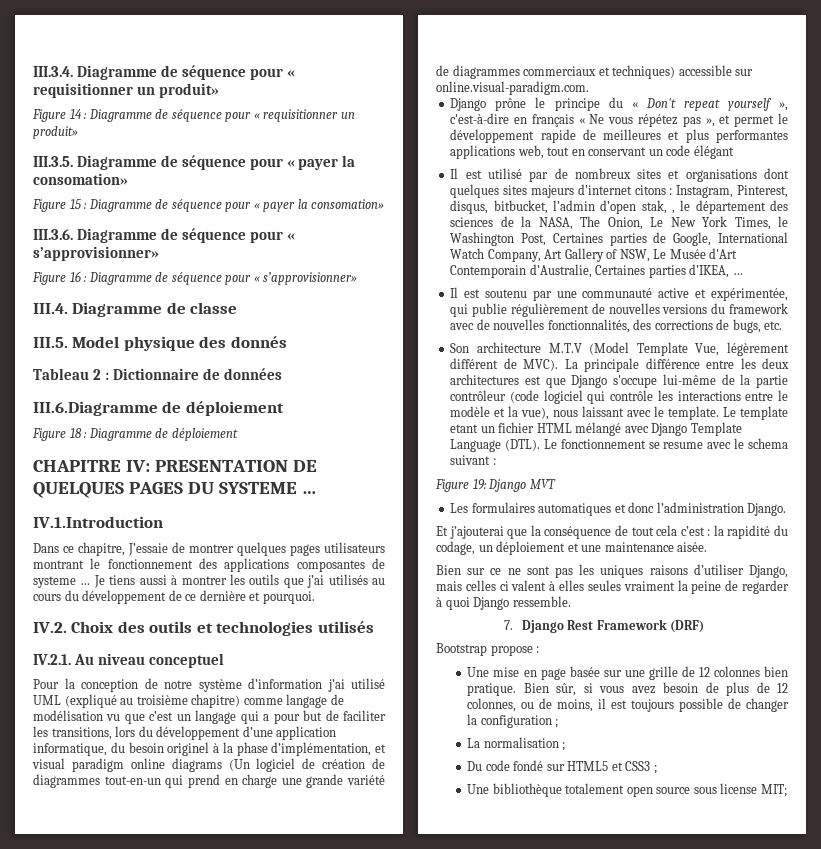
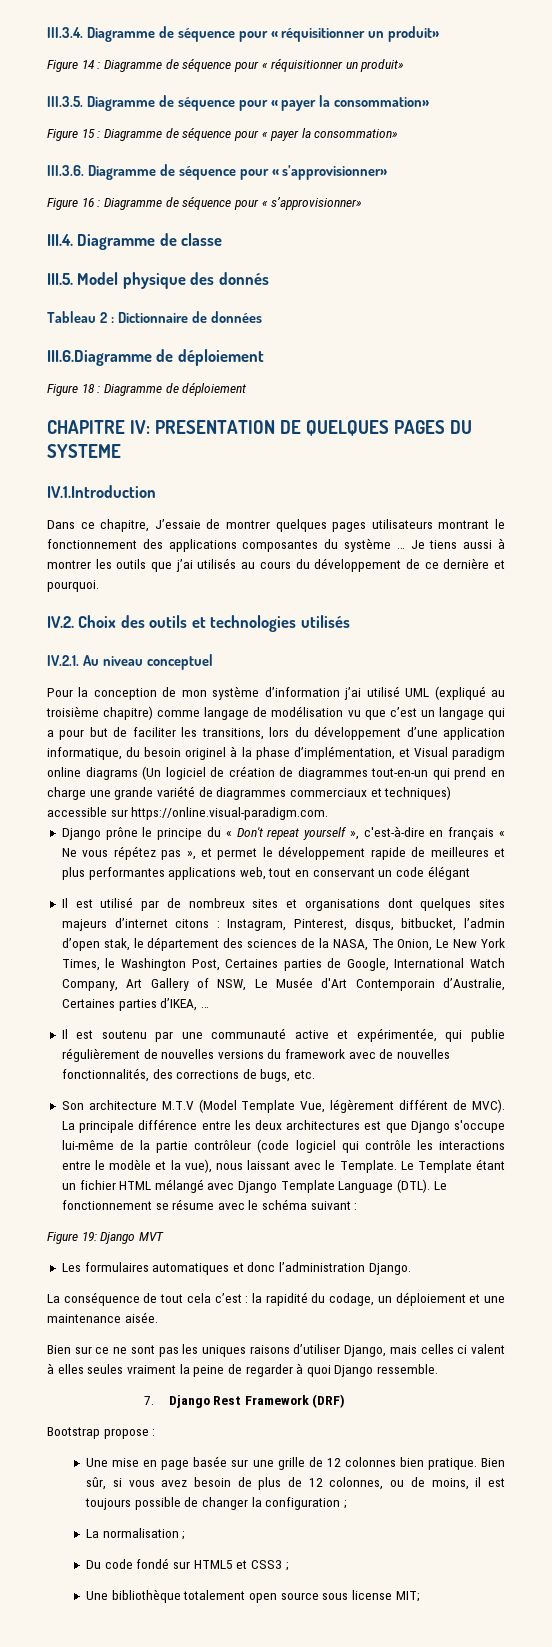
- III.3.4. Diagramme de séquence pour « requisitionner un produit»
+ III.3.4. Diagramme de séquence pour « réquisitionner un produit»
- Figure 14 : Diagramme de séquence pour « requisitionner un produit»
+ Figure 14 : Diagramme de séquence pour « réquisitionner un produit»
- III.3.5. Diagramme de séquence pour « payer la consomation»
+ III.3.5. Diagramme de séquence pour « payer la consommation»
- Figure 15 : Diagramme de séquence pour « payer la consomation»
+ Figure 15 : Diagramme de séquence pour « payer la consommation»
- CHAPITRE IV: PRESENTATION DE QUELQUES PAGES DU SYSTEME …
+ CHAPITRE IV: PRESENTATION DE QUELQUES PAGES DU SYSTEME
- Dans ce chapitre, J’essaie de montrer quelques pages utilisateurs montrant le fonctionnement des applications composantes de systeme …
+ Dans ce chapitre, J’essaie de montrer quelques pages utilisateurs montrant le fonctionnement des applications composantes du système …
- Pour la conception de notre système d’information j’ai utilisé UML (expliqué au troisième chapitre) comme langage de modélisation vu que c’est un langage qui a pour but de faciliter les transitions, lors du développement d’une application informatique, du besoin originel à la phase d’implémentation, et visual paradigm online diagrams (Un logiciel de création de diagrammes tout-en-un qui prend en charge une grande variété de diagrammes commerciaux et techniques) accessible sur online.visual-paradigm.com.
+ Pour la conception de mon système d’information j’ai utilisé UML (expliqué au troisième chapitre) comme langage de modélisation vu que c’est un langage qui a pour but de faciliter les transitions, lors du développement d’une application informatique, du besoin originel à la phase d’implémentation, et Visual paradigm online diagrams (Un logiciel de création de diagrammes tout-en-un qui prend en charge une grande variété de diagrammes commerciaux et techniques) accessible sur https://online.visual-paradigm.com.
- Il est utilisé par de nombreux sites et organisations dont quelques sites majeurs d’internet citons : Instagram, Pinterest, disqus, bitbucket, l’admin d’open stak, , le département des sciences de la NASA, The Onion, Le New York Times, le Washington Post, Certaines parties de Google, International Watch Company, Art Gallery of NSW, Le Musée d'Art Contemporain d’Australie, Certaines parties d’IKEA, …
+ Il est utilisé par de nombreux sites et organisations dont quelques sites majeurs d’internet citons : Instagram, Pinterest, disqus, bitbucket, l’admin d’open stak, le département des sciences de la NASA, The Onion, Le New York Times, le Washington Post, Certaines parties de Google, International Watch Company, Art Gallery of NSW, Le Musée d'Art Contemporain d’Australie, Certaines parties d’IKEA, …
- La principale différence entre les deux architectures est que Django s'occupe lui-même de la partie contrôleur (code logiciel qui contrôle les interactions entre le modèle et la vue), nous laissant avec le template. Le template etant un fichier HTML mélangé avec Django Template Language (DTL).
+ La principale différence entre les deux architectures est que Django s'occupe lui-même de la partie contrôleur (code logiciel qui contrôle les interactions entre le modèle et la vue), nous laissant avec le Template. Le Template étant un fichier HTML mélangé avec Django Template Language (DTL).
- Le fonctionnement se resume avec le schema suivant :
+ Le fonctionnement se résume avec le schéma suivant :
- Et j’ajouterai que la conséquence de tout cela c’est : la rapidité du codage, un déploiement et une maintenance aisée.
+ La conséquence de tout cela c’est : la rapidité du codage, un déploiement et une maintenance aisée.

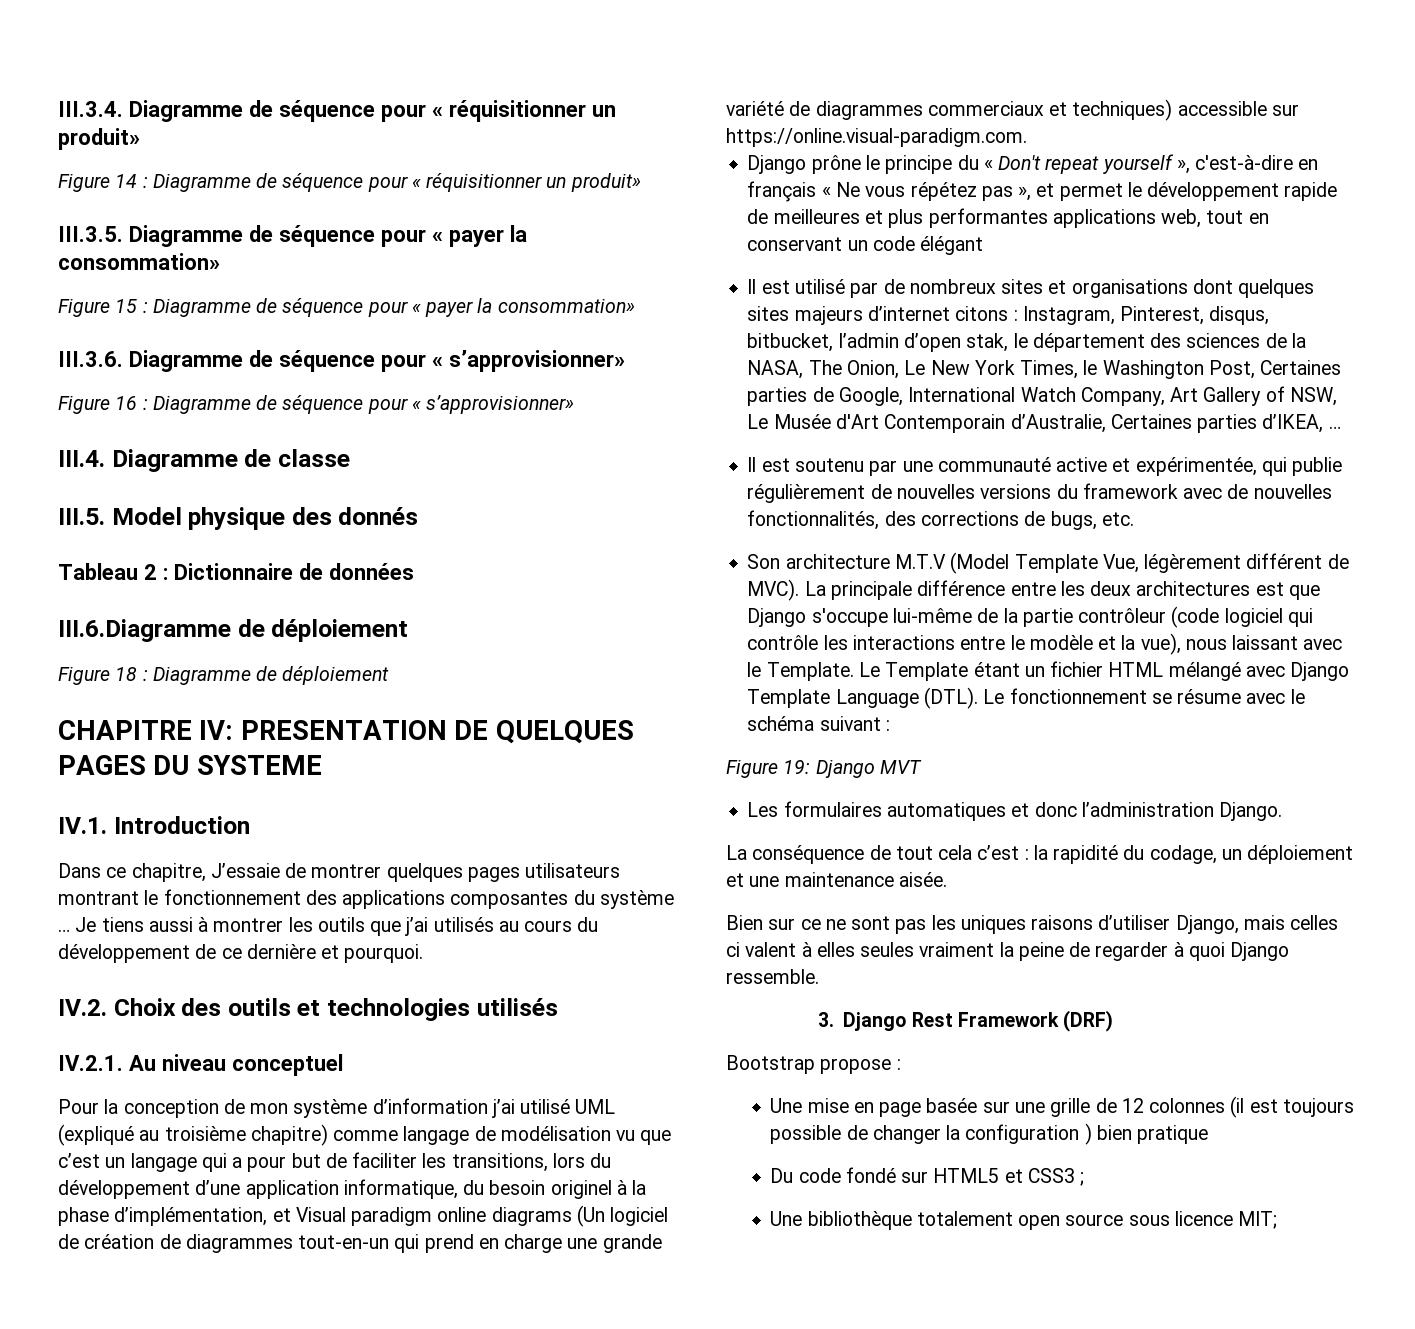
- IV.1.Introduction
+ IV.1. Introduction
- 7. Django Rest Framework (DRF)
+ 3. Django Rest Framework (DRF)
- Une mise en page basée sur une grille de 12 colonnes bien pratique. Bien sûr, si vous avez besoin de plus de 12 colonnes, ou de moins, il est toujours possible de changer la configuration ;
- La normalisation ;
+ Une mise en page basée sur une grille de 12 colonnes (il est toujours possible de changer la configuration ) bien pratique
- Une bibliothèque totalement open source sous license MIT;
+ Une bibliothèque totalement open source sous licence MIT;

